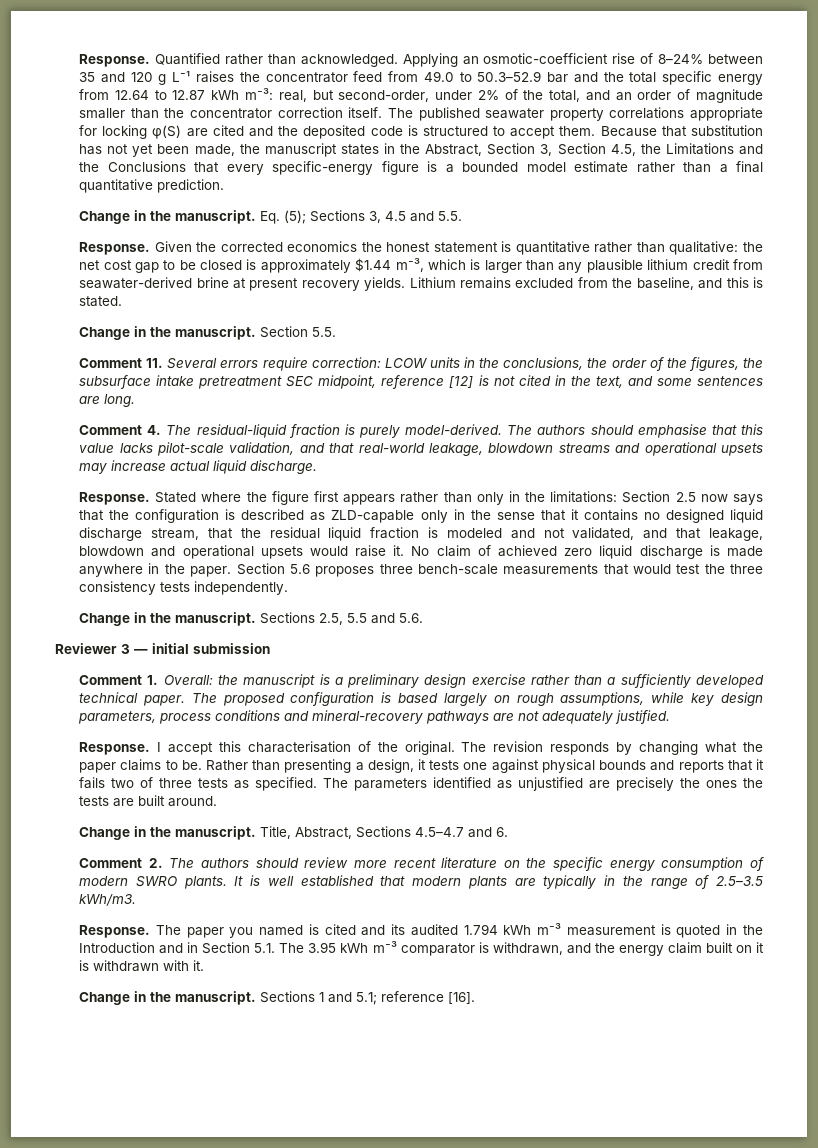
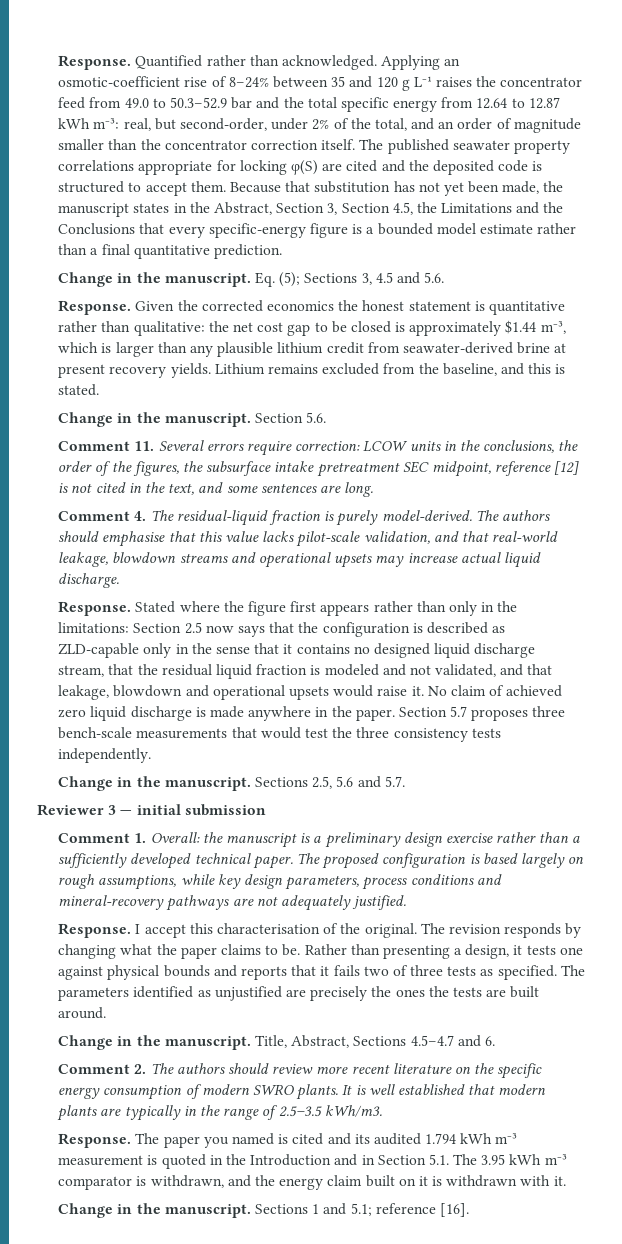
- Eq. (5); Sections 3, 4.5 and 5.5.
+ Eq. (5); Sections 3, 4.5 and 5.6.
- Section 5.5.
+ Section 5.6.
- Section 5.6 proposes three bench-scale measurements that would test the three consistency tests independently.
+ Section 5.7 proposes three bench-scale measurements that would test the three consistency tests independently.
- Sections 2.5, 5.5 and 5.6.
+ Sections 2.5, 5.6 and 5.7.

